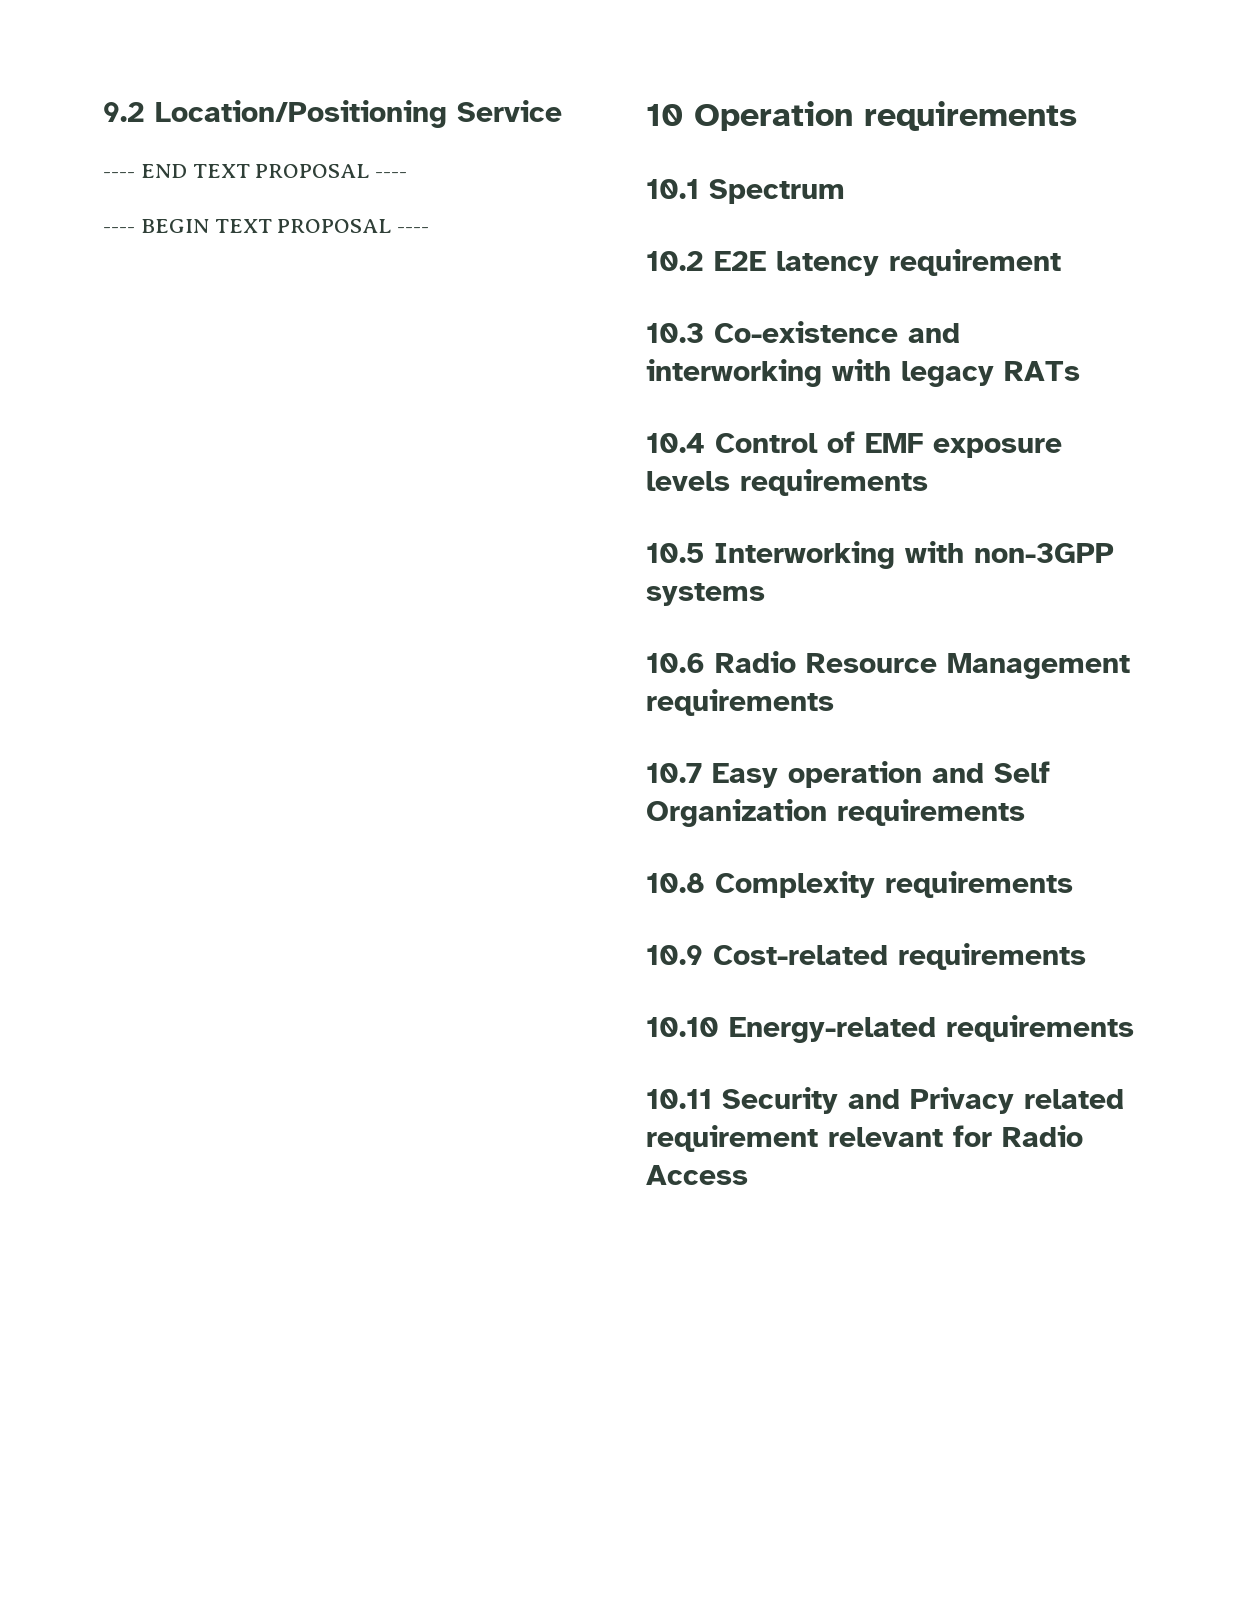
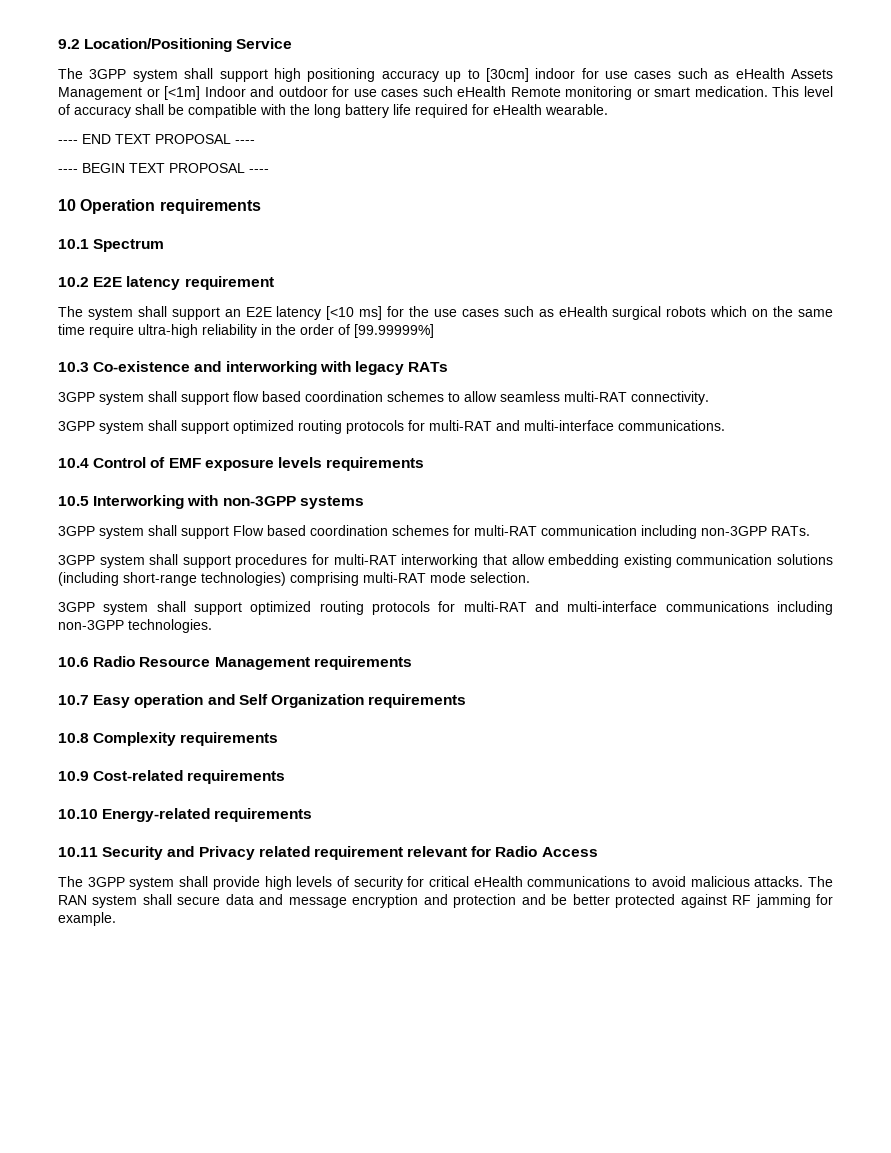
+ The 3GPP system shall support high positioning accuracy up to [30cm] indoor for use cases such as eHealth Assets Management or [<1m] Indoor and outdoor for use cases such eHealth Remote monitoring or smart medication. This level of accuracy shall be compatible with the long battery life required for eHealth wearable.
+ The system shall support an E2E latency [<10 ms] for the use cases such as eHealth surgical robots which on the same time require ultra-high reliability in the order of [99.99999%]
+ 3GPP system shall support flow based coordination schemes to allow seamless multi-RAT connectivity.
+ 3GPP system shall support optimized routing protocols for multi-RAT and multi-interface communications.
+ 3GPP system shall support Flow based coordination schemes for multi-RAT communication including non-3GPP RATs.
+ 3GPP system shall support procedures for multi-RAT interworking that allow embedding existing communication solutions (including short-range technologies) comprising multi-RAT mode selection.
+ 3GPP system shall support optimized routing protocols for multi-RAT and multi-interface communications including non-3GPP technologies.
+ The 3GPP system shall provide high levels of security for critical eHealth communications to avoid malicious attacks. The RAN system shall secure data and message encryption and protection and be better protected against RF jamming for example.

